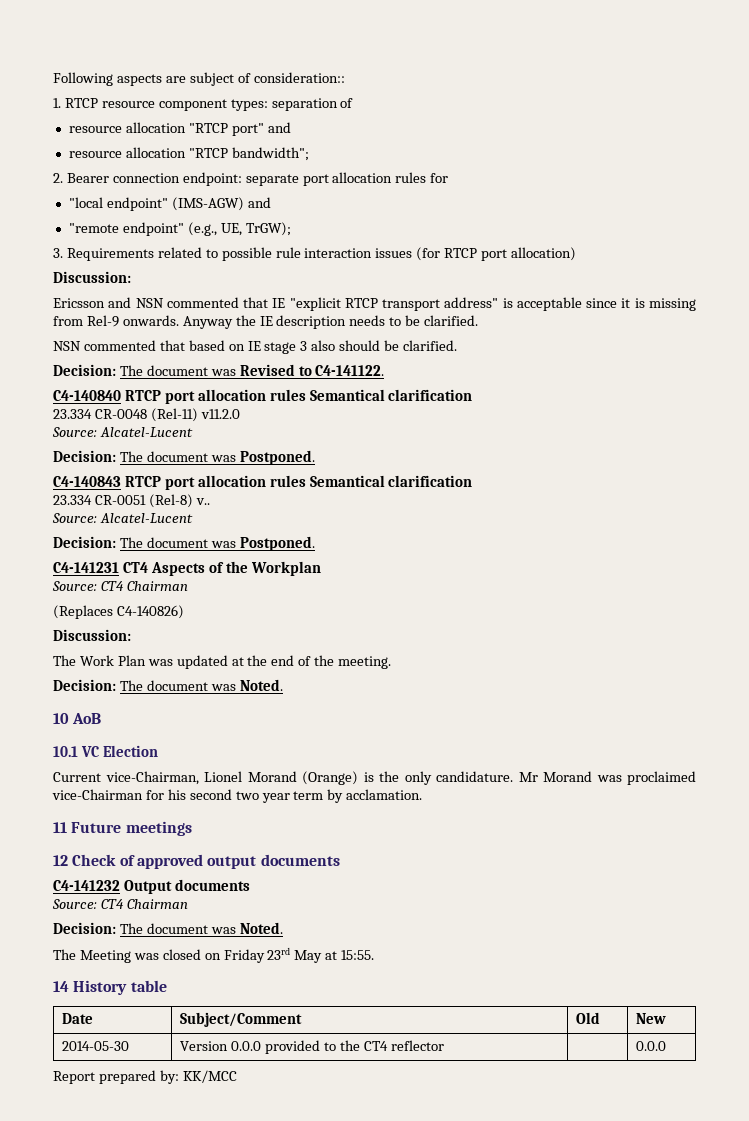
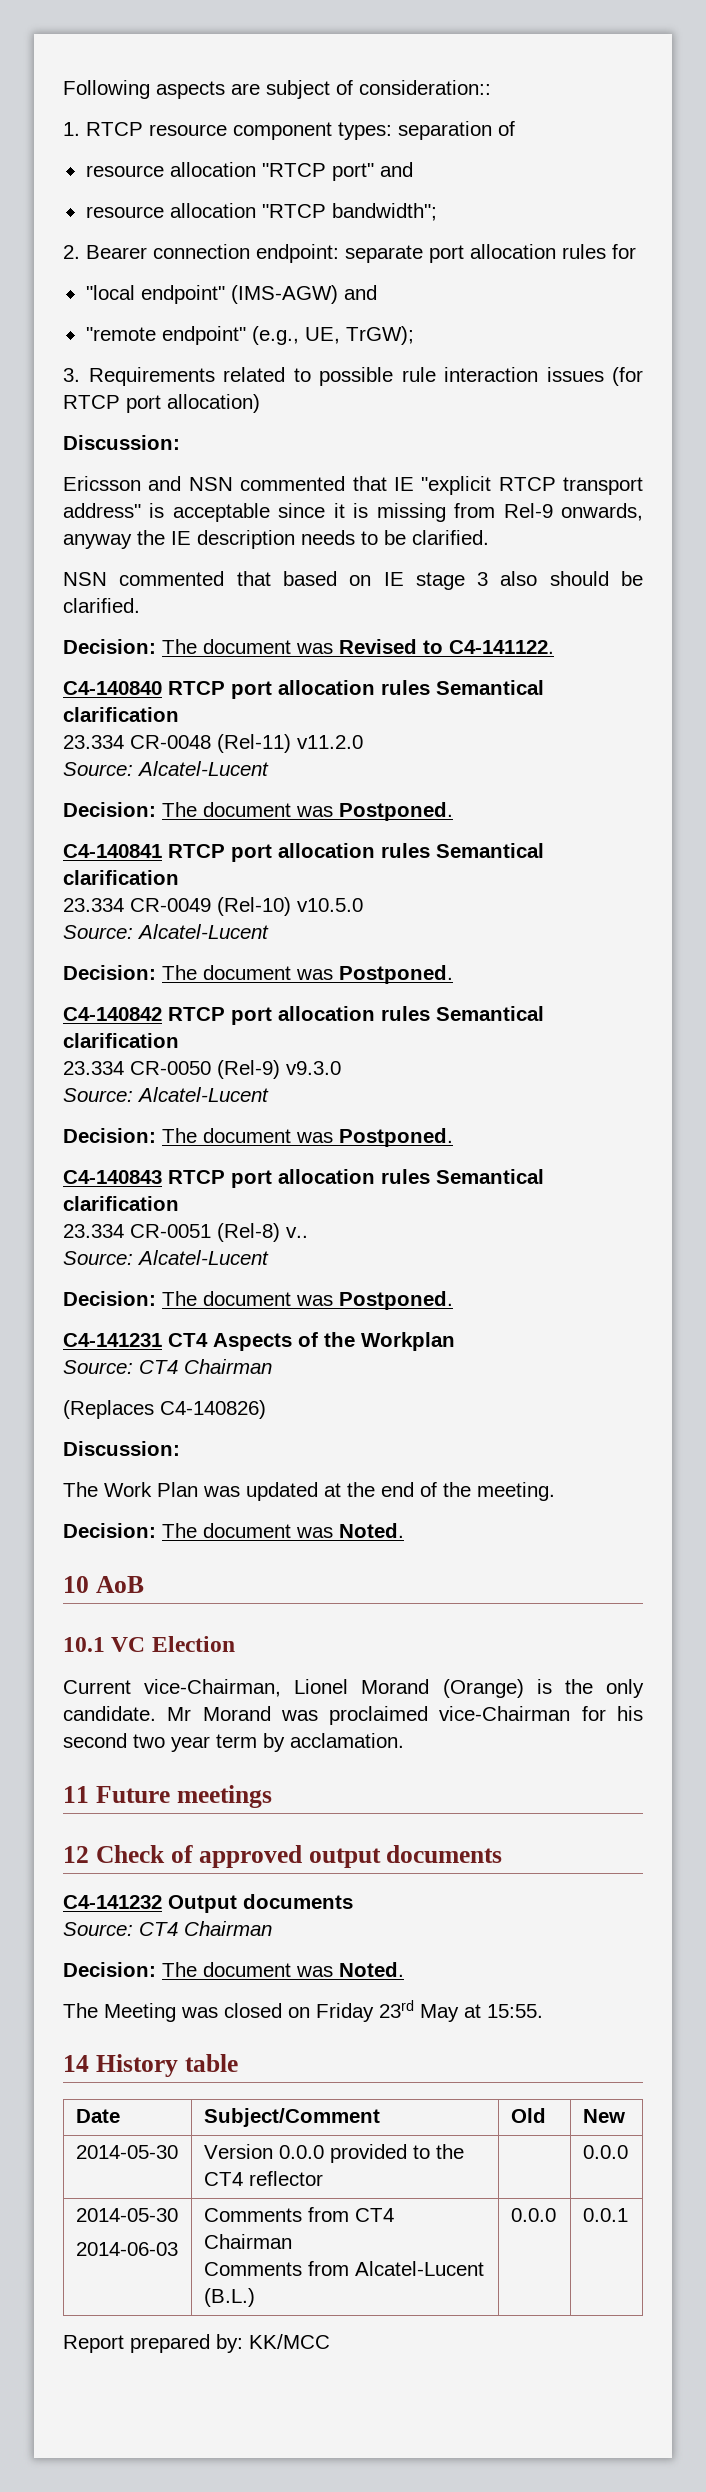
- Ericsson and NSN commented that IE "explicit RTCP transport address" is acceptable since it is missing from Rel-9 onwards. Anyway the IE description needs to be clarified.
+ Ericsson and NSN commented that IE "explicit RTCP transport address" is acceptable since it is missing from Rel-9 onwards, anyway the IE description needs to be clarified.
+ C4-140841 RTCP port allocation rules Semantical clarification
+ 23.334 CR-0049 (Rel-10) v10.5.0
+ Source: Alcatel-Lucent
+ Decision: The document was Postponed.
+ C4-140842 RTCP port allocation rules Semantical clarification
+ 23.334 CR-0050 (Rel-9) v9.3.0
+ Source: Alcatel-Lucent
+ Decision: The document was Postponed.
- Current vice-Chairman, Lionel Morand (Orange) is the only candidature.
+ Current vice-Chairman, Lionel Morand (Orange) is the only candidate.
  2014-05-30 | Version 0.0.0 provided to the CT4 reflector | | 0.0.0
+ 2014-05-30
+ 2014-06-03 | Comments from CT4 Chairman
+ Comments from Alcatel-Lucent (B.L.) | 0.0.0 | 0.0.1

